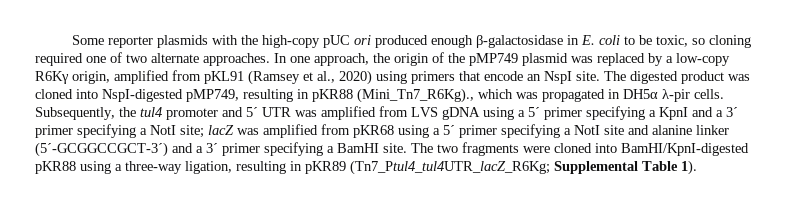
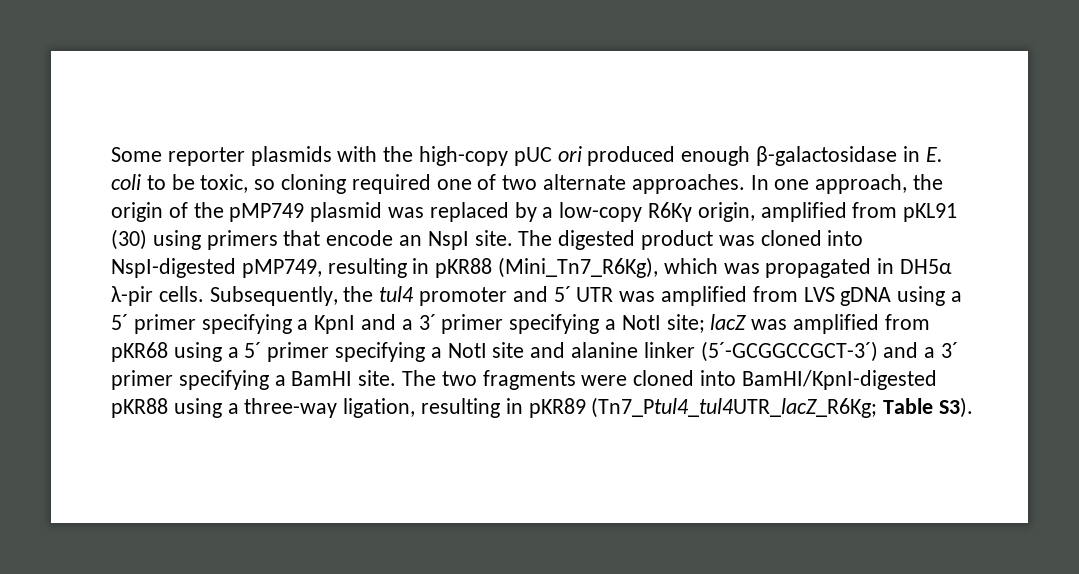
- In one approach, the origin of the pMP749 plasmid was replaced by a low-copy R6Kγ origin, amplified from pKL91 (Ramsey et al., 2020) using primers that encode an NspI site.
+ In one approach, the origin of the pMP749 plasmid was replaced by a low-copy R6Kγ origin, amplified from pKL91 (30) using primers that encode an NspI site.
- The digested product was cloned into NspI-digested pMP749, resulting in pKR88 (Mini_Tn7_R6Kg)., which was propagated in DH5α λ-pir cells.
+ The digested product was cloned into NspI-digested pMP749, resulting in pKR88 (Mini_Tn7_R6Kg), which was propagated in DH5α λ-pir cells.
- The two fragments were cloned into BamHI/KpnI-digested pKR88 using a three-way ligation, resulting in pKR89 (Tn7_Ptul4_tul4UTR_lacZ_R6Kg; Supplemental Table 1).
+ The two fragments were cloned into BamHI/KpnI-digested pKR88 using a three-way ligation, resulting in pKR89 (Tn7_Ptul4_tul4UTR_lacZ_R6Kg; Table S3).

